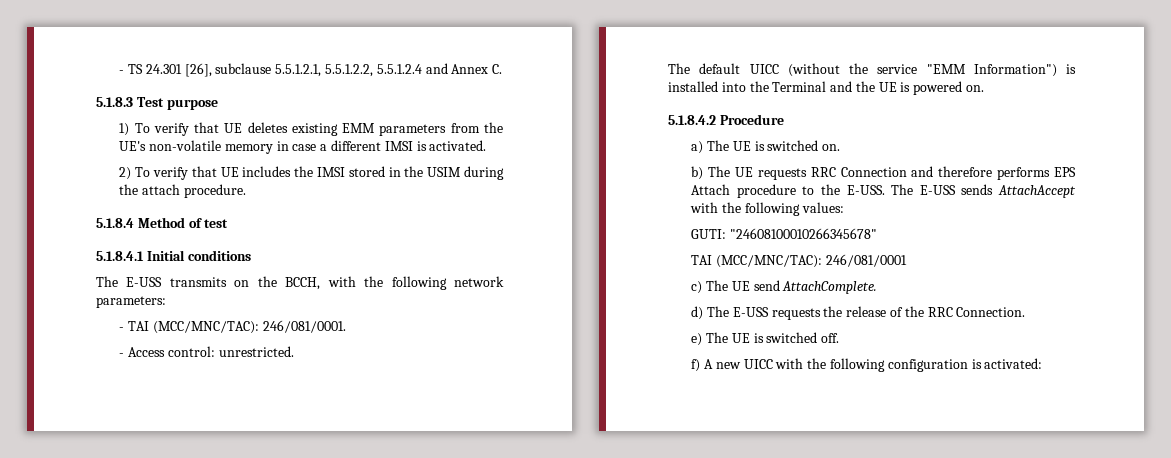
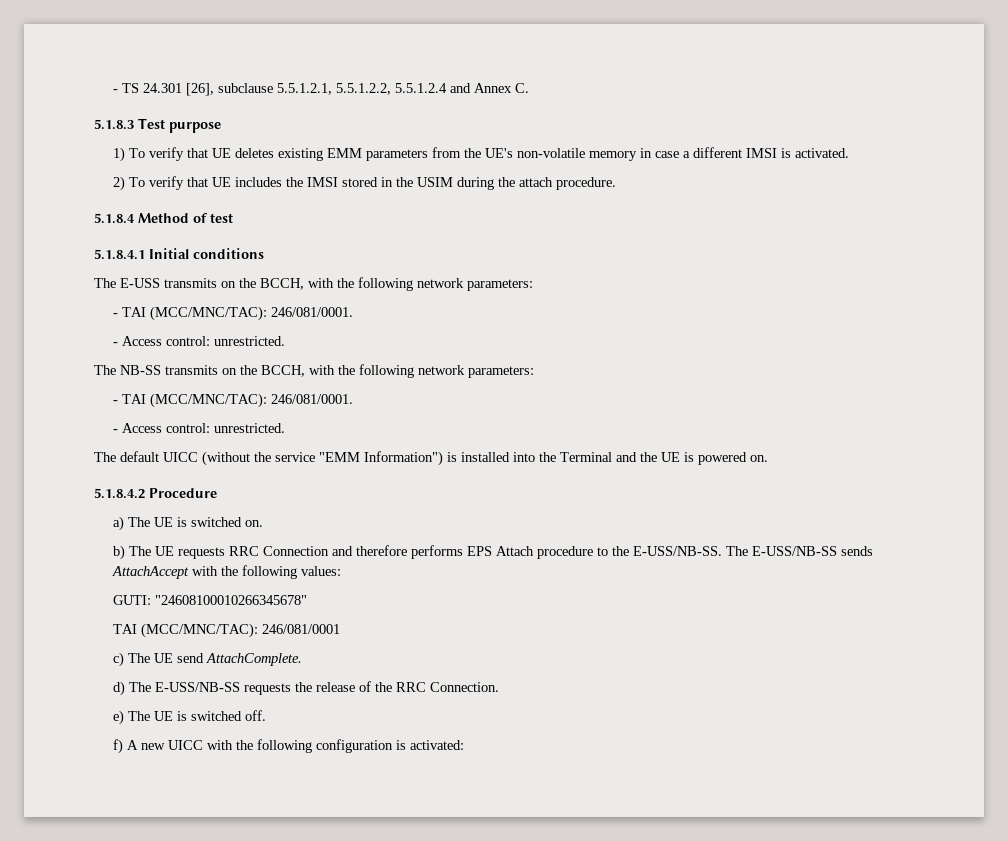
+ The NB-SS transmits on the BCCH, with the following network parameters:
+ - TAI (MCC/MNC/TAC): 246/081/0001.
+ - Access control: unrestricted.
- b) The UE requests RRC Connection and therefore performs EPS Attach procedure to the E-USS. The E-USS sends AttachAccept with the following values:
+ b) The UE requests RRC Connection and therefore performs EPS Attach procedure to the E-USS/NB-SS. The E-USS/NB-SS sends AttachAccept with the following values:
- d) The E-USS requests the release of the RRC Connection.
+ d) The E-USS/NB-SS requests the release of the RRC Connection.

